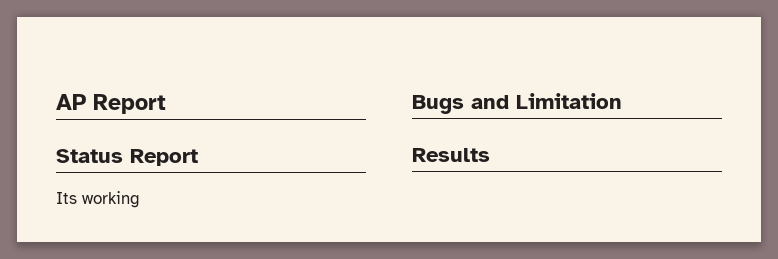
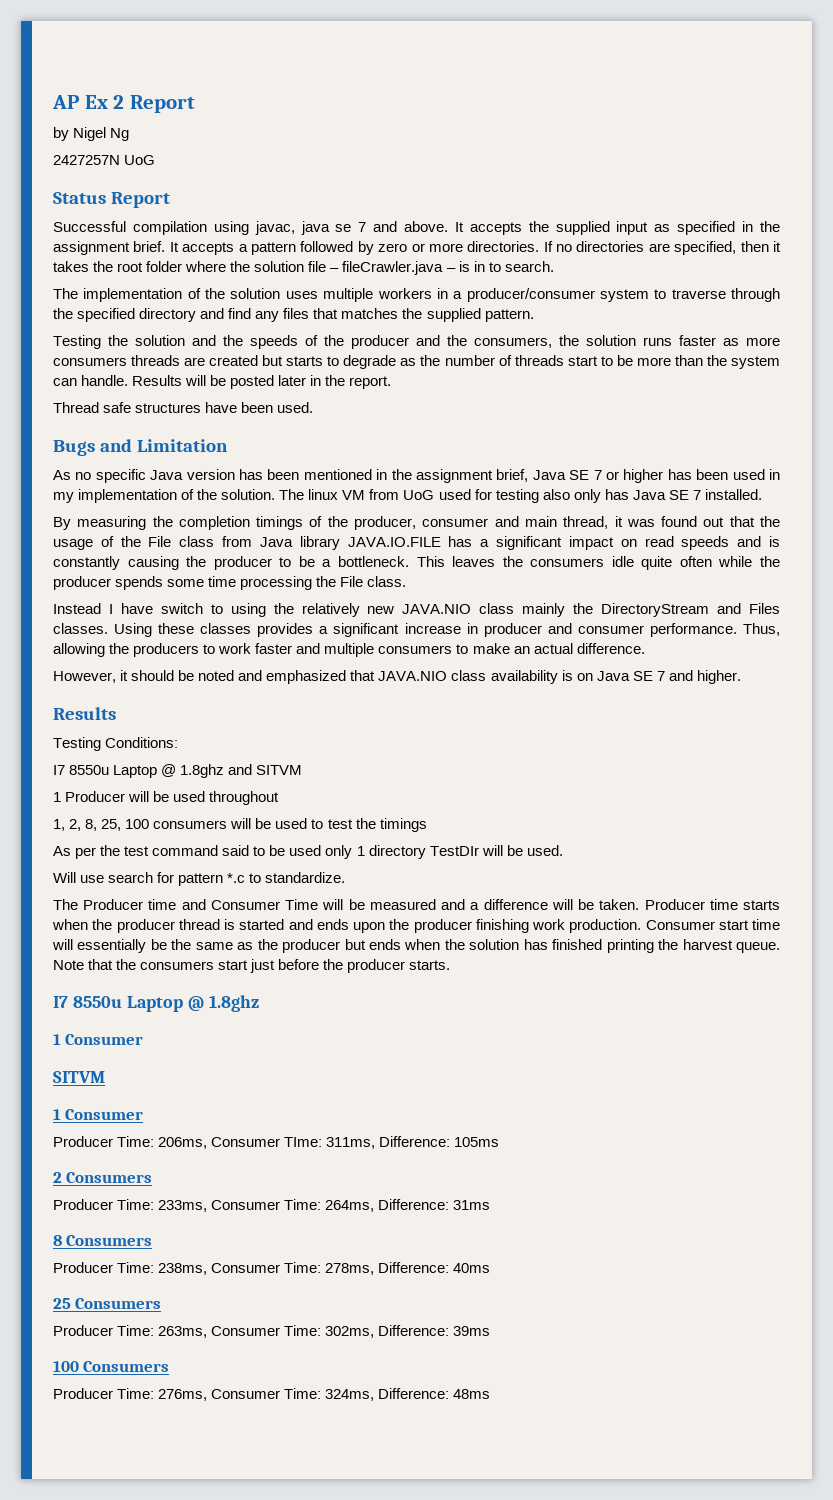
- AP Report
+ AP Ex 2 Report
+ by Nigel Ng
+ 2427257N UoG
  Status Report
- Its working
+ Successful compilation using javac, java se 7 and above. It accepts the supplied input as specified in the assignment brief. It accepts a pattern followed by zero or more directories. If no directories are specified, then it takes the root folder where the solution file – fileCrawler.java – is in to search.
+ The implementation of the solution uses multiple workers in a producer/consumer system to traverse through the specified directory and find any files that matches the supplied pattern.
+ Testing the solution and the speeds of the producer and the consumers, the solution runs faster as more consumers threads are created but starts to degrade as the number of threads start to be more than the system can handle. Results will be posted later in the report.
+ Thread safe structures have been used.
  Bugs and Limitation
+ As no specific Java version has been mentioned in the assignment brief, Java SE 7 or higher has been used in my implementation of the solution. The linux VM from UoG used for testing also only has Java SE 7 installed.
+ By measuring the completion timings of the producer, consumer and main thread, it was found out that the usage of the File class from Java library JAVA.IO.FILE has a significant impact on read speeds and is constantly causing the producer to be a bottleneck. This leaves the consumers idle quite often while the producer spends some time processing the File class.
+ Instead I have switch to using the relatively new JAVA.NIO class mainly the DirectoryStream and Files classes. Using these classes provides a significant increase in producer and consumer performance. Thus, allowing the producers to work faster and multiple consumers to make an actual difference.
+ However, it should be noted and emphasized that JAVA.NIO class availability is on Java SE 7 and higher.
  Results
+ Testing Conditions:
+ I7 8550u Laptop @ 1.8ghz and SITVM
+ 1 Producer will be used throughout
+ 1, 2, 8, 25, 100 consumers will be used to test the timings
+ As per the test command said to be used only 1 directory TestDIr will be used.
+ Will use search for pattern *.c to standardize.
+ The Producer time and Consumer Time will be measured and a difference will be taken. Producer time starts when the producer thread is started and ends upon the producer finishing work production. Consumer start time will essentially be the same as the producer but ends when the solution has finished printing the harvest queue. Note that the consumers start just before the producer starts.
+ I7 8550u Laptop @ 1.8ghz
+ 1 Consumer
+ SITVM
+ 1 Consumer
+ Producer Time: 206ms, Consumer TIme: 311ms, Difference: 105ms
+ 2 Consumers
+ Producer Time: 233ms, Consumer Time: 264ms, Difference: 31ms
+ 8 Consumers
+ Producer Time: 238ms, Consumer Time: 278ms, Difference: 40ms
+ 25 Consumers
+ Producer Time: 263ms, Consumer Time: 302ms, Difference: 39ms
+ 100 Consumers
+ Producer Time: 276ms, Consumer Time: 324ms, Difference: 48ms

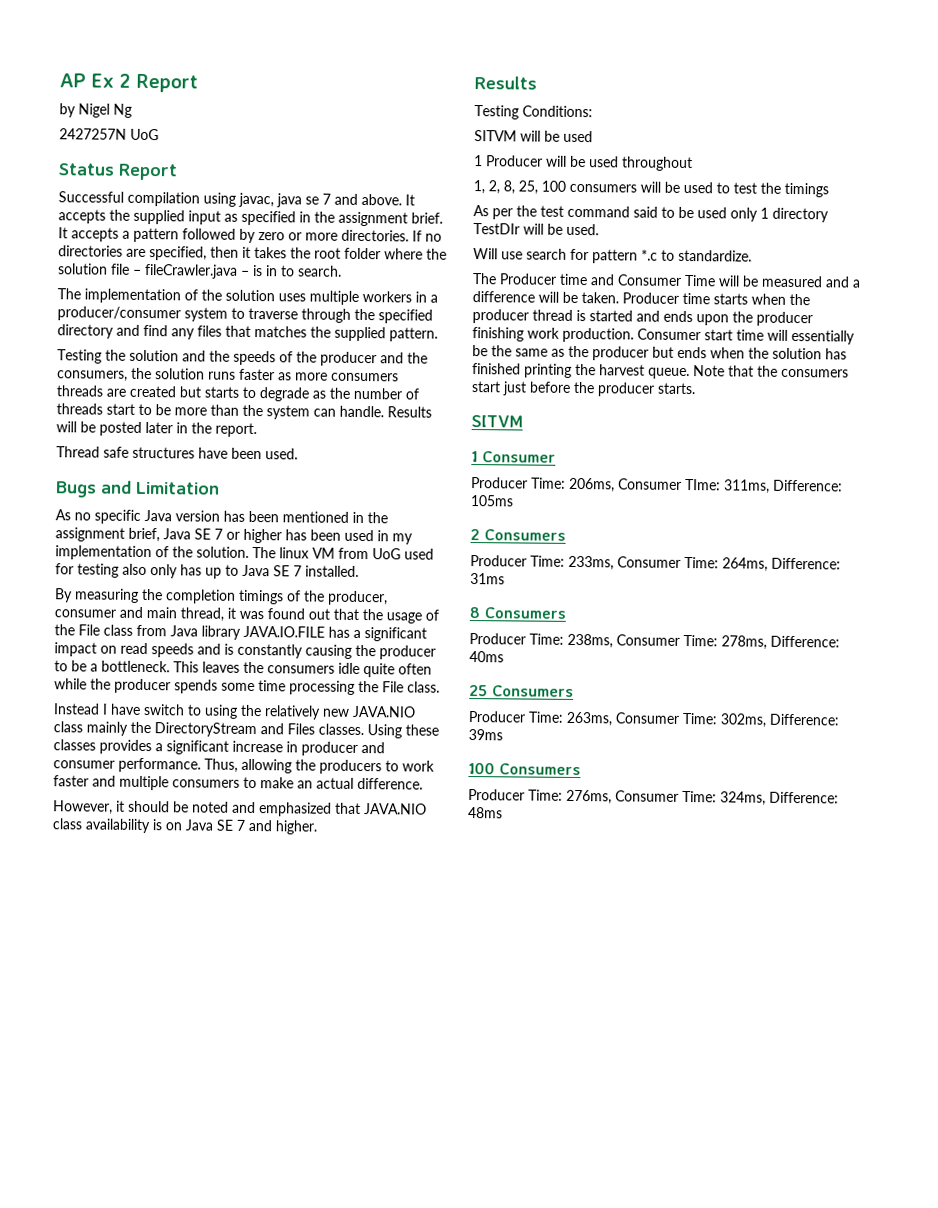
- The linux VM from UoG used for testing also only has Java SE 7 installed.
+ The linux VM from UoG used for testing also only has up to Java SE 7 installed.
- I7 8550u Laptop @ 1.8ghz and SITVM
+ SITVM will be used
  Note that the consumers start just before the producer starts.
- I7 8550u Laptop @ 1.8ghz
- 1 Consumer

